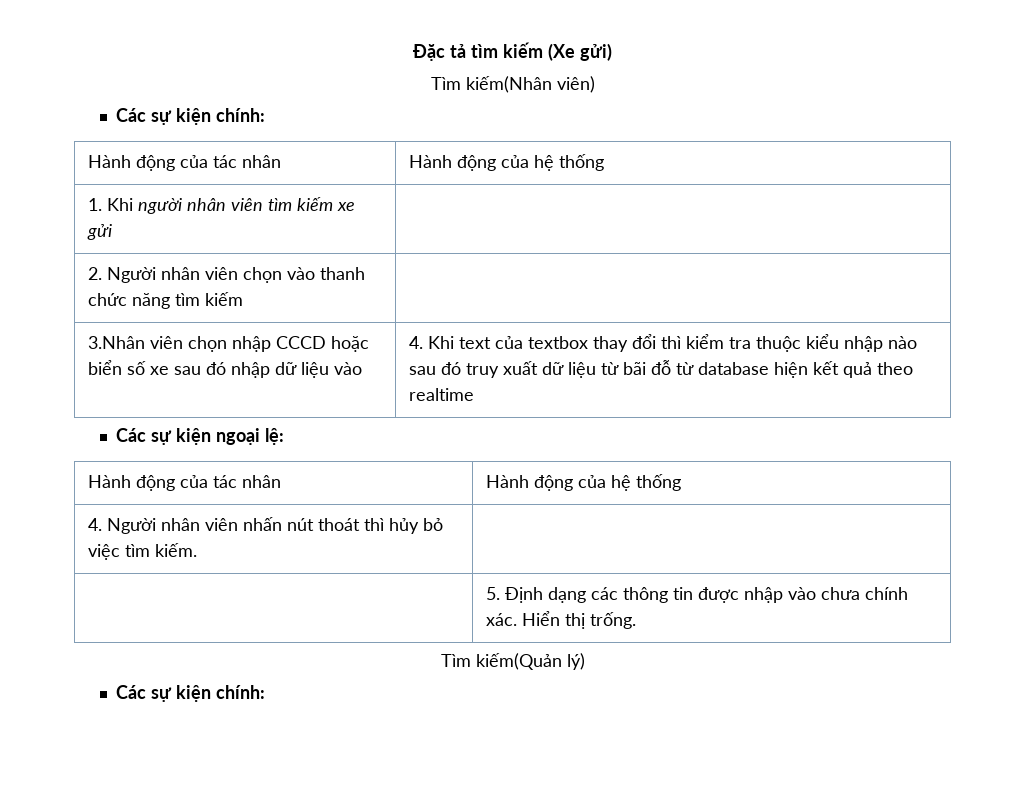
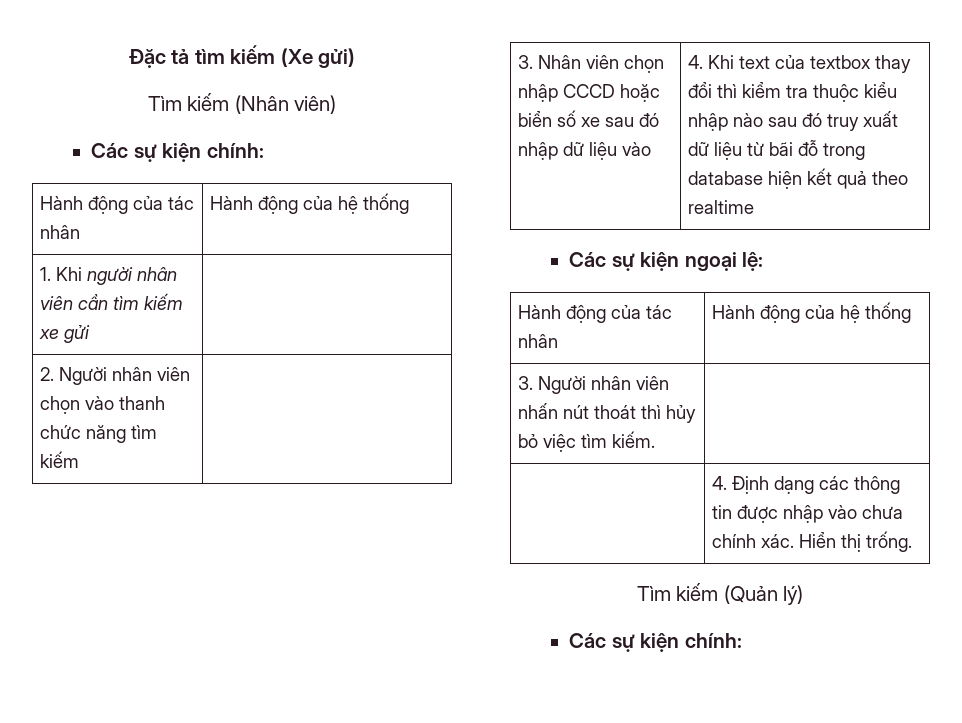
- Tìm kiếm(Nhân viên)
+ Tìm kiếm (Nhân viên)
- 1. Khi người nhân viên tìm kiếm xe gửi |
+ 1. Khi người nhân viên cần tìm kiếm xe gửi |
- 3.Nhân viên chọn nhập CCCD hoặc biển số xe sau đó nhập dữ liệu vào
+ 3. Nhân viên chọn nhập CCCD hoặc biển số xe sau đó nhập dữ liệu vào
- 4. Khi text của textbox thay đổi thì kiểm tra thuộc kiểu nhập nào sau đó truy xuất dữ liệu từ bãi đỗ từ database hiện kết quả theo realtime
+ 4. Khi text của textbox thay đổi thì kiểm tra thuộc kiểu nhập nào sau đó truy xuất dữ liệu từ bãi đỗ trong database hiện kết quả theo realtime
- 4. Người nhân viên nhấn nút thoát thì hủy bỏ việc tìm kiếm. |
+ 3. Người nhân viên nhấn nút thoát thì hủy bỏ việc tìm kiếm. |
- | 5. Định dạng các thông tin được nhập vào chưa chính xác. Hiển thị trống.
+ | 4. Định dạng các thông tin được nhập vào chưa chính xác. Hiển thị trống.
- Tìm kiếm(Quản lý)
+ Tìm kiếm (Quản lý)

